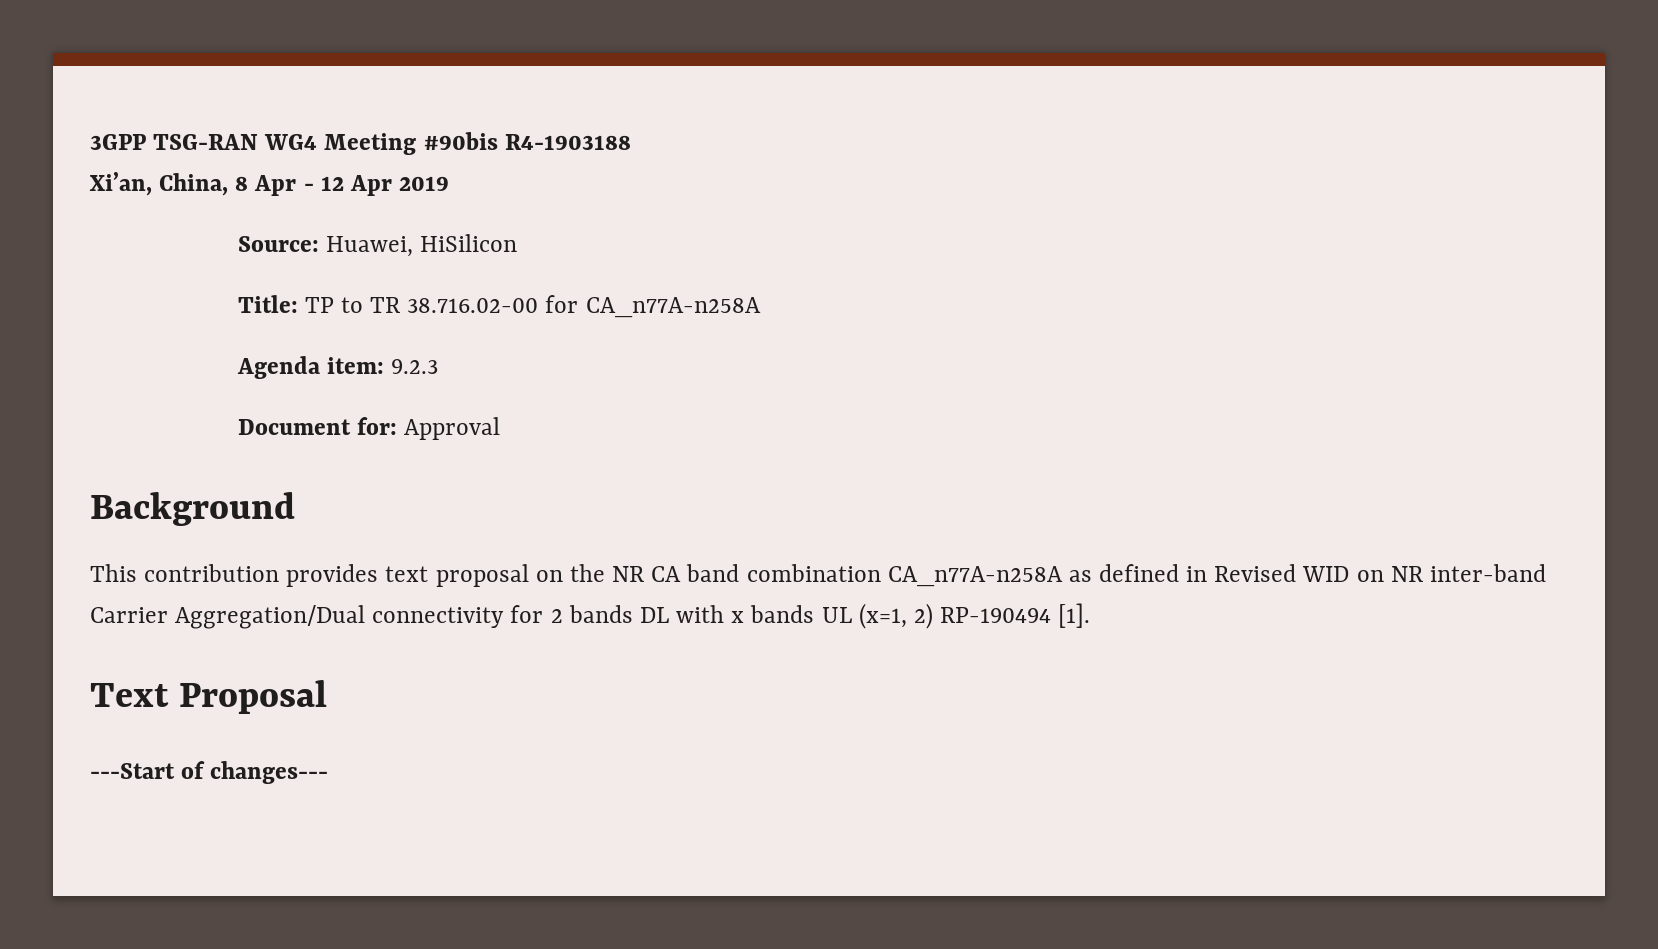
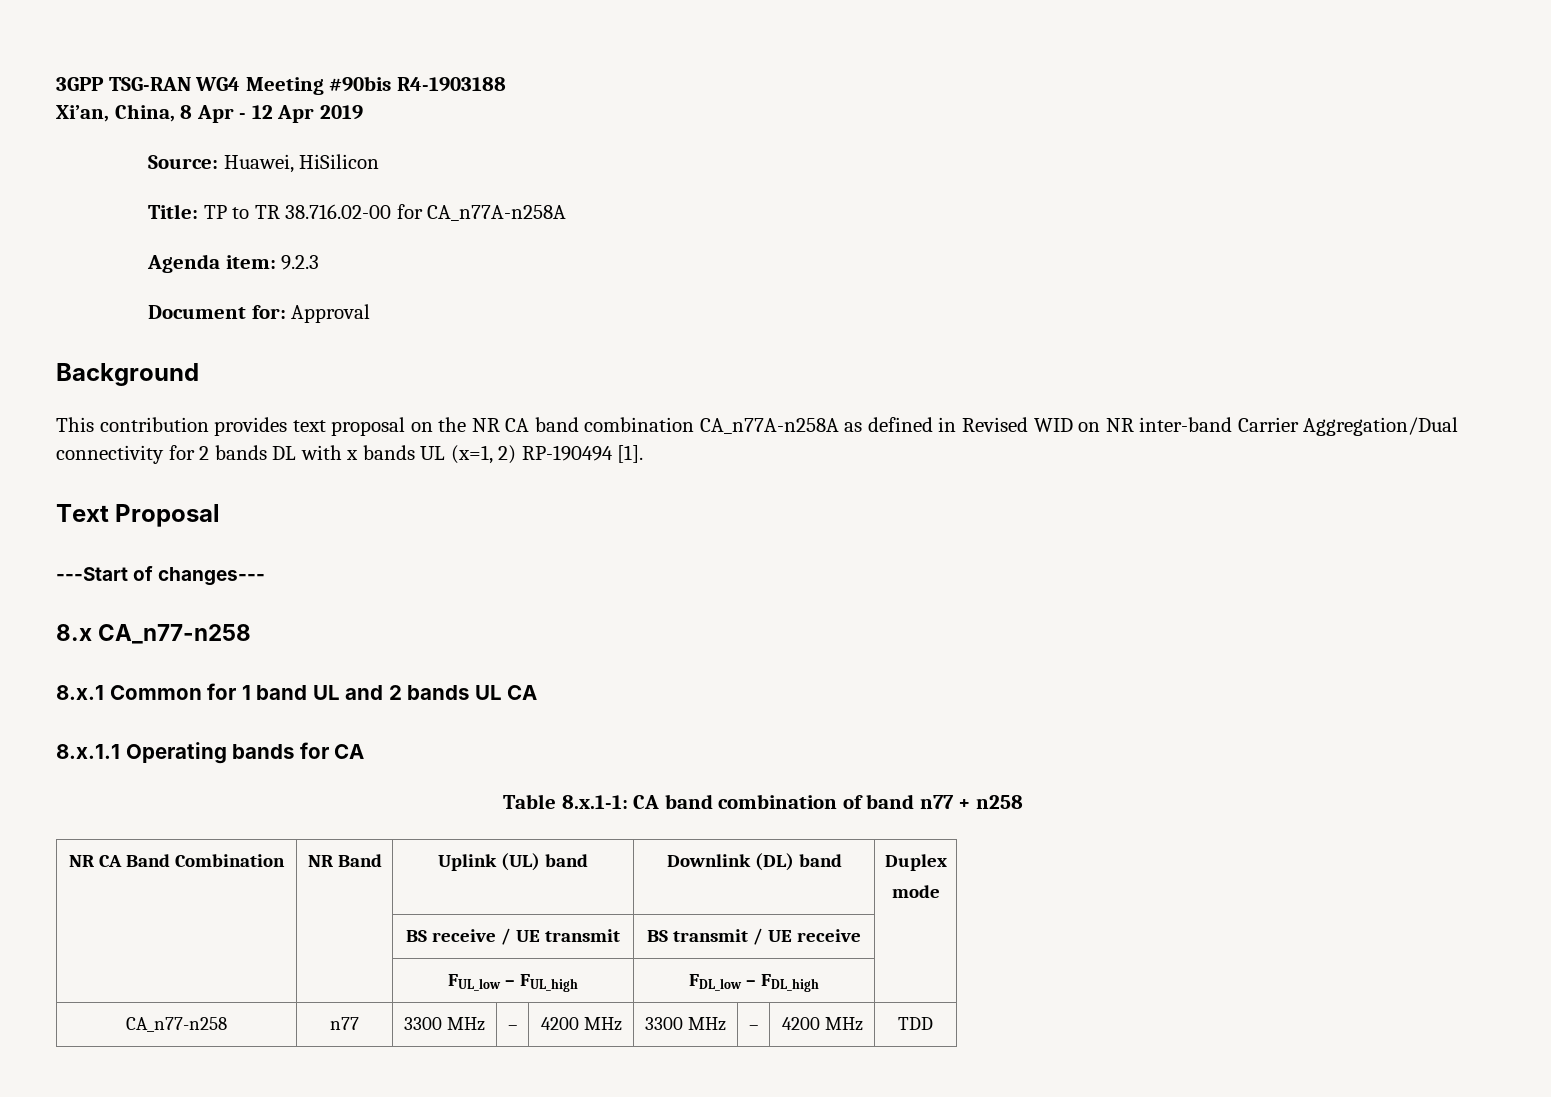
+ 8.x CA_n77-n258
+ 8.x.1 Common for 1 band UL and 2 bands UL CA
+ 8.x.1.1 Operating bands for CA
+ Table 8.x.1-1: CA band combination of band n77 + n258
+ NR CA Band Combination | NR Band | Uplink (UL) band | Downlink (DL) band | Duplex
+ mode
+ | | BS receive / UE transmit | BS transmit / UE receive |
+ | | FUL_low – FUL_high | FDL_low – FDL_high |
+ CA_n77-n258 | n77 | 3300 MHz | – | 4200 MHz | 3300 MHz | – | 4200 MHz | TDD

